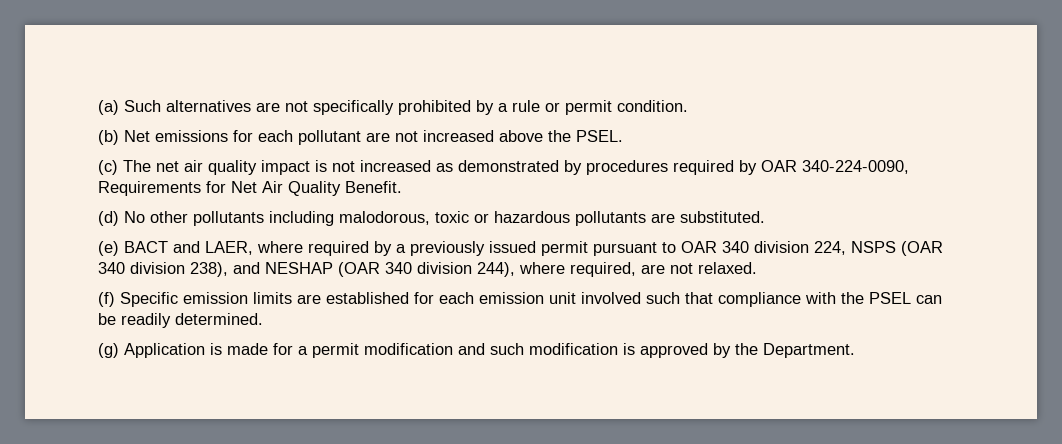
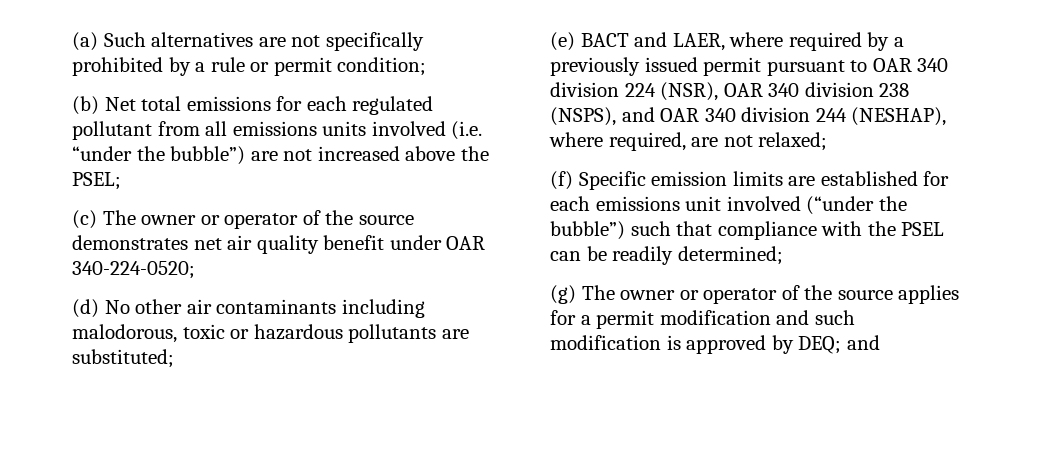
- (a) Such alternatives are not specifically prohibited by a rule or permit condition.
+ (a) Such alternatives are not specifically prohibited by a rule or permit condition;
- (b) Net emissions for each pollutant are not increased above the PSEL.
+ (b) Net total emissions for each regulated pollutant from all emissions units involved (i.e. “under the bubble”) are not increased above the PSEL;
- (c) The net air quality impact is not increased as demonstrated by procedures required by OAR 340-224-0090, Requirements for Net Air Quality Benefit.
+ (c) The owner or operator of the source demonstrates net air quality benefit under OAR 340-224-0520;
- (d) No other pollutants including malodorous, toxic or hazardous pollutants are substituted.
+ (d) No other air contaminants including malodorous, toxic or hazardous pollutants are substituted;
- (e) BACT and LAER, where required by a previously issued permit pursuant to OAR 340 division 224, NSPS (OAR 340 division 238), and NESHAP (OAR 340 division 244), where required, are not relaxed.
+ (e) BACT and LAER, where required by a previously issued permit pursuant to OAR 340 division 224 (NSR), OAR 340 division 238 (NSPS), and OAR 340 division 244 (NESHAP), where required, are not relaxed;
- (f) Specific emission limits are established for each emission unit involved such that compliance with the PSEL can be readily determined.
+ (f) Specific emission limits are established for each emissions unit involved (“under the bubble”) such that compliance with the PSEL can be readily determined;
- (g) Application is made for a permit modification and such modification is approved by the Department.
+ (g) The owner or operator of the source applies for a permit modification and such modification is approved by DEQ; and

